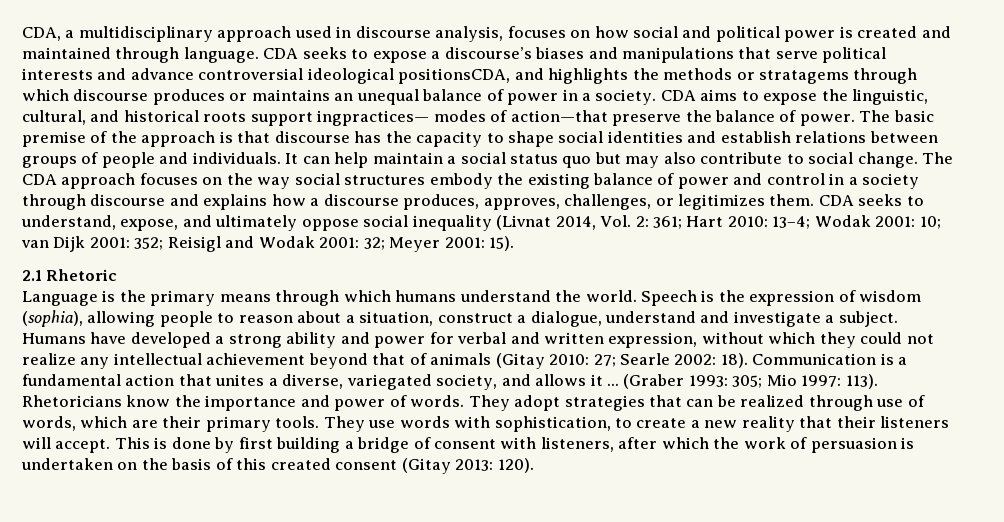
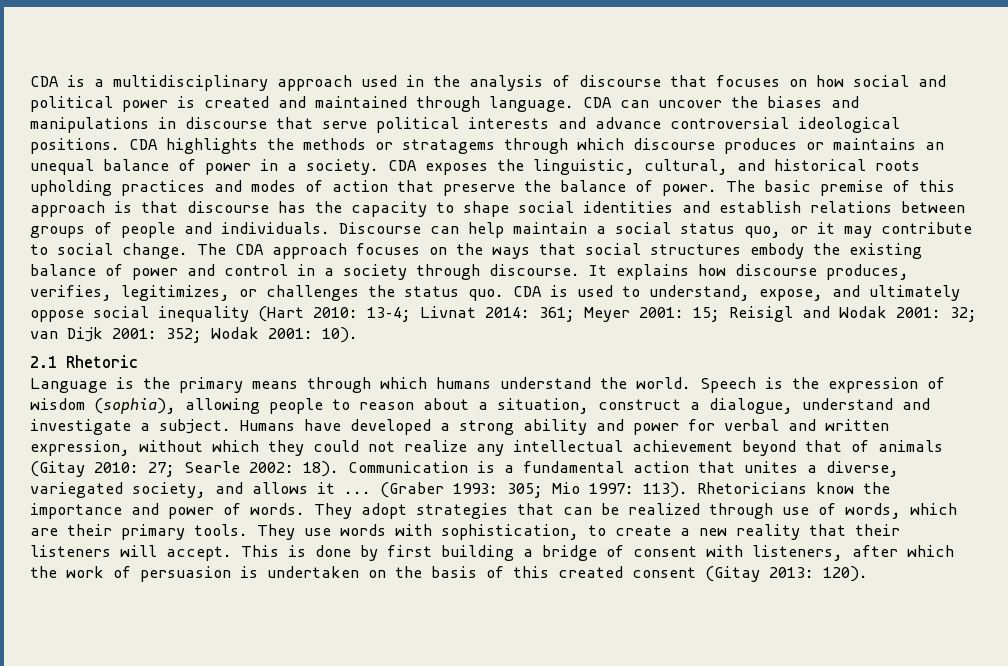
- CDA, a multidisciplinary approach used in discourse analysis, focuses on how social and political power is created and maintained through language.
+ CDA is a multidisciplinary approach used in the analysis of discourse that focuses on how social and political power is created and maintained through language.
- CDA seeks to expose a discourse’s biases and manipulations that serve political interests and advance controversial ideological positionsCDA, and highlights the methods or stratagems through which discourse produces or maintains an unequal balance of power in a society.
+ CDA can uncover the biases and manipulations in discourse that serve political interests and advance controversial ideological positions. CDA highlights the methods or stratagems through which discourse produces or maintains an unequal balance of power in a society.
- CDA aims to expose the linguistic, cultural, and historical roots support ingpractices— modes of action—that preserve the balance of power.
+ CDA exposes the linguistic, cultural, and historical roots upholding practices and modes of action that preserve the balance of power.
- The basic premise of the approach is that discourse has the capacity to shape social identities and establish relations between groups of people and individuals.
+ The basic premise of this approach is that discourse has the capacity to shape social identities and establish relations between groups of people and individuals.
- It can help maintain a social status quo but may also contribute to social change.
+ Discourse can help maintain a social status quo, or it may contribute to social change.
- The CDA approach focuses on the way social structures embody the existing balance of power and control in a society through discourse and explains how a discourse produces, approves, challenges, or legitimizes them. CDA seeks to understand, expose, and ultimately oppose social inequality (Livnat 2014, Vol. 2: 361; Hart 2010: 13–4; Wodak 2001: 10; van Dijk 2001: 352; Reisigl and Wodak 2001: 32; Meyer 2001: 15).
+ The CDA approach focuses on the ways that social structures embody the existing balance of power and control in a society through discourse. It explains how discourse produces, verifies, legitimizes, or challenges the status quo. CDA is used to understand, expose, and ultimately oppose social inequality (Hart 2010: 13–4; Livnat 2014: 361; Meyer 2001: 15; Reisigl and Wodak 2001: 32; van Dijk 2001: 352; Wodak 2001: 10).

